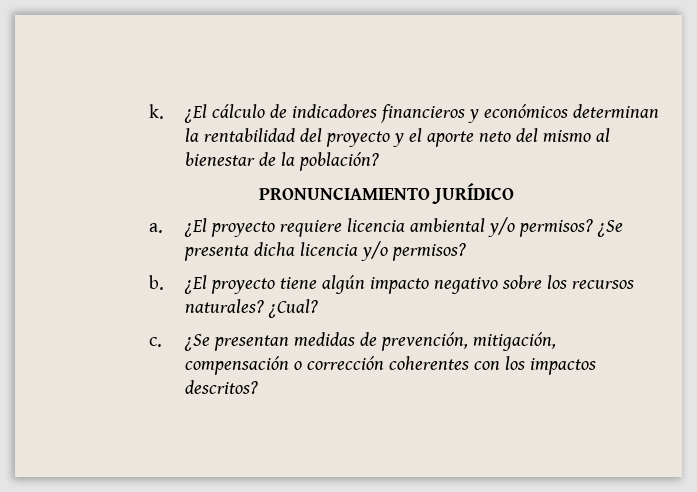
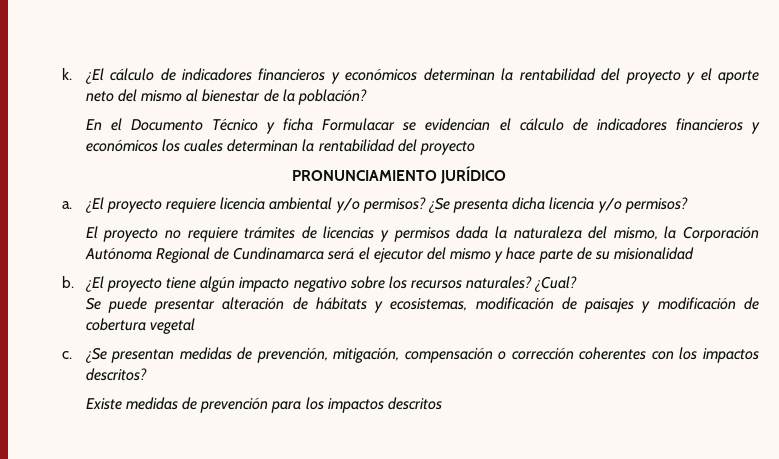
+ En el Documento Técnico y ficha Formulacar se evidencian el cálculo de indicadores financieros y económicos los cuales determinan la rentabilidad del proyecto
+ El proyecto no requiere trámites de licencias y permisos dada la naturaleza del mismo, la Corporación Autónoma Regional de Cundinamarca será el ejecutor del mismo y hace parte de su misionalidad
+ Se puede presentar alteración de hábitats y ecosistemas, modificación de paisajes y modificación de cobertura vegetal
+ Existe medidas de prevención para los impactos descritos

